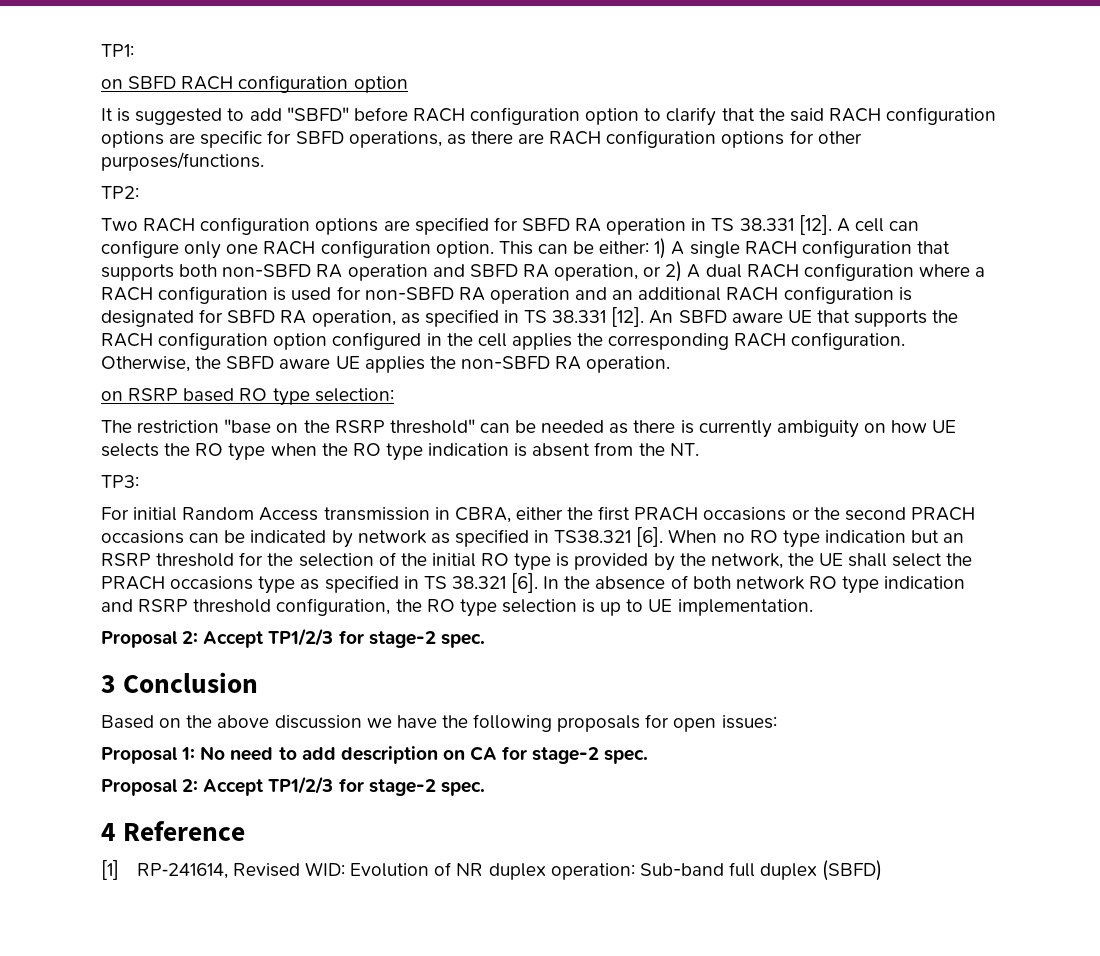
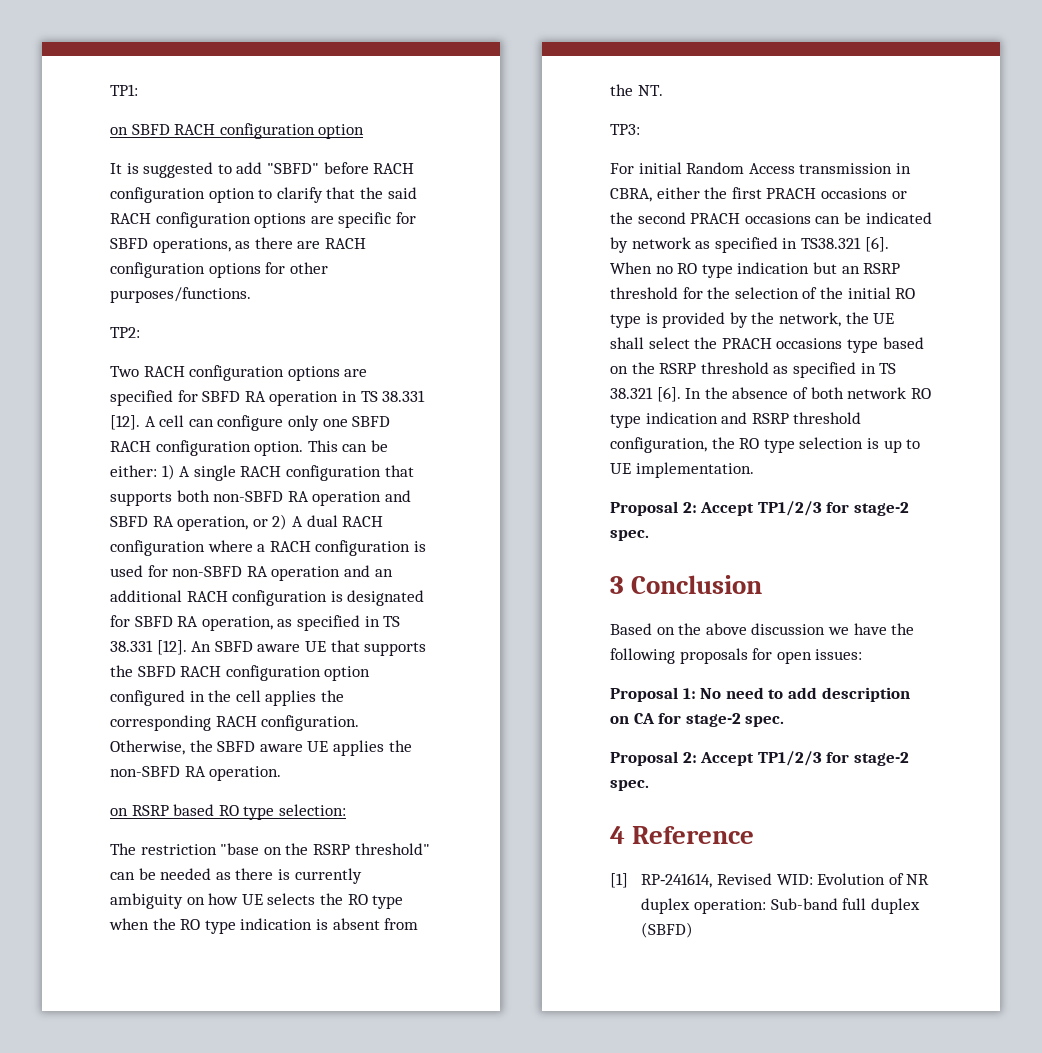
- A cell can configure only one RACH configuration option.
+ A cell can configure only one SBFD RACH configuration option.
- An SBFD aware UE that supports the RACH configuration option configured in the cell applies the corresponding RACH configuration.
+ An SBFD aware UE that supports the SBFD RACH configuration option configured in the cell applies the corresponding RACH configuration.
- When no RO type indication but an RSRP threshold for the selection of the initial RO type is provided by the network, the UE shall select the PRACH occasions type as specified in TS 38.321 [6].
+ When no RO type indication but an RSRP threshold for the selection of the initial RO type is provided by the network, the UE shall select the PRACH occasions type based on the RSRP threshold as specified in TS 38.321 [6].

